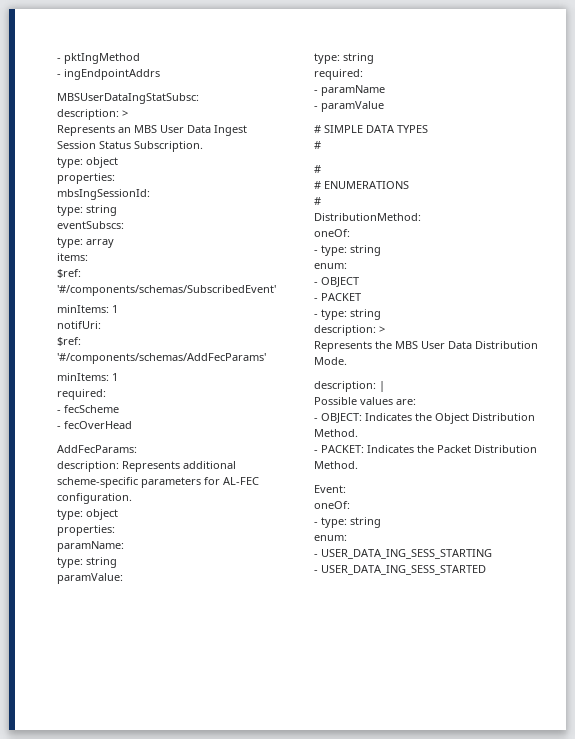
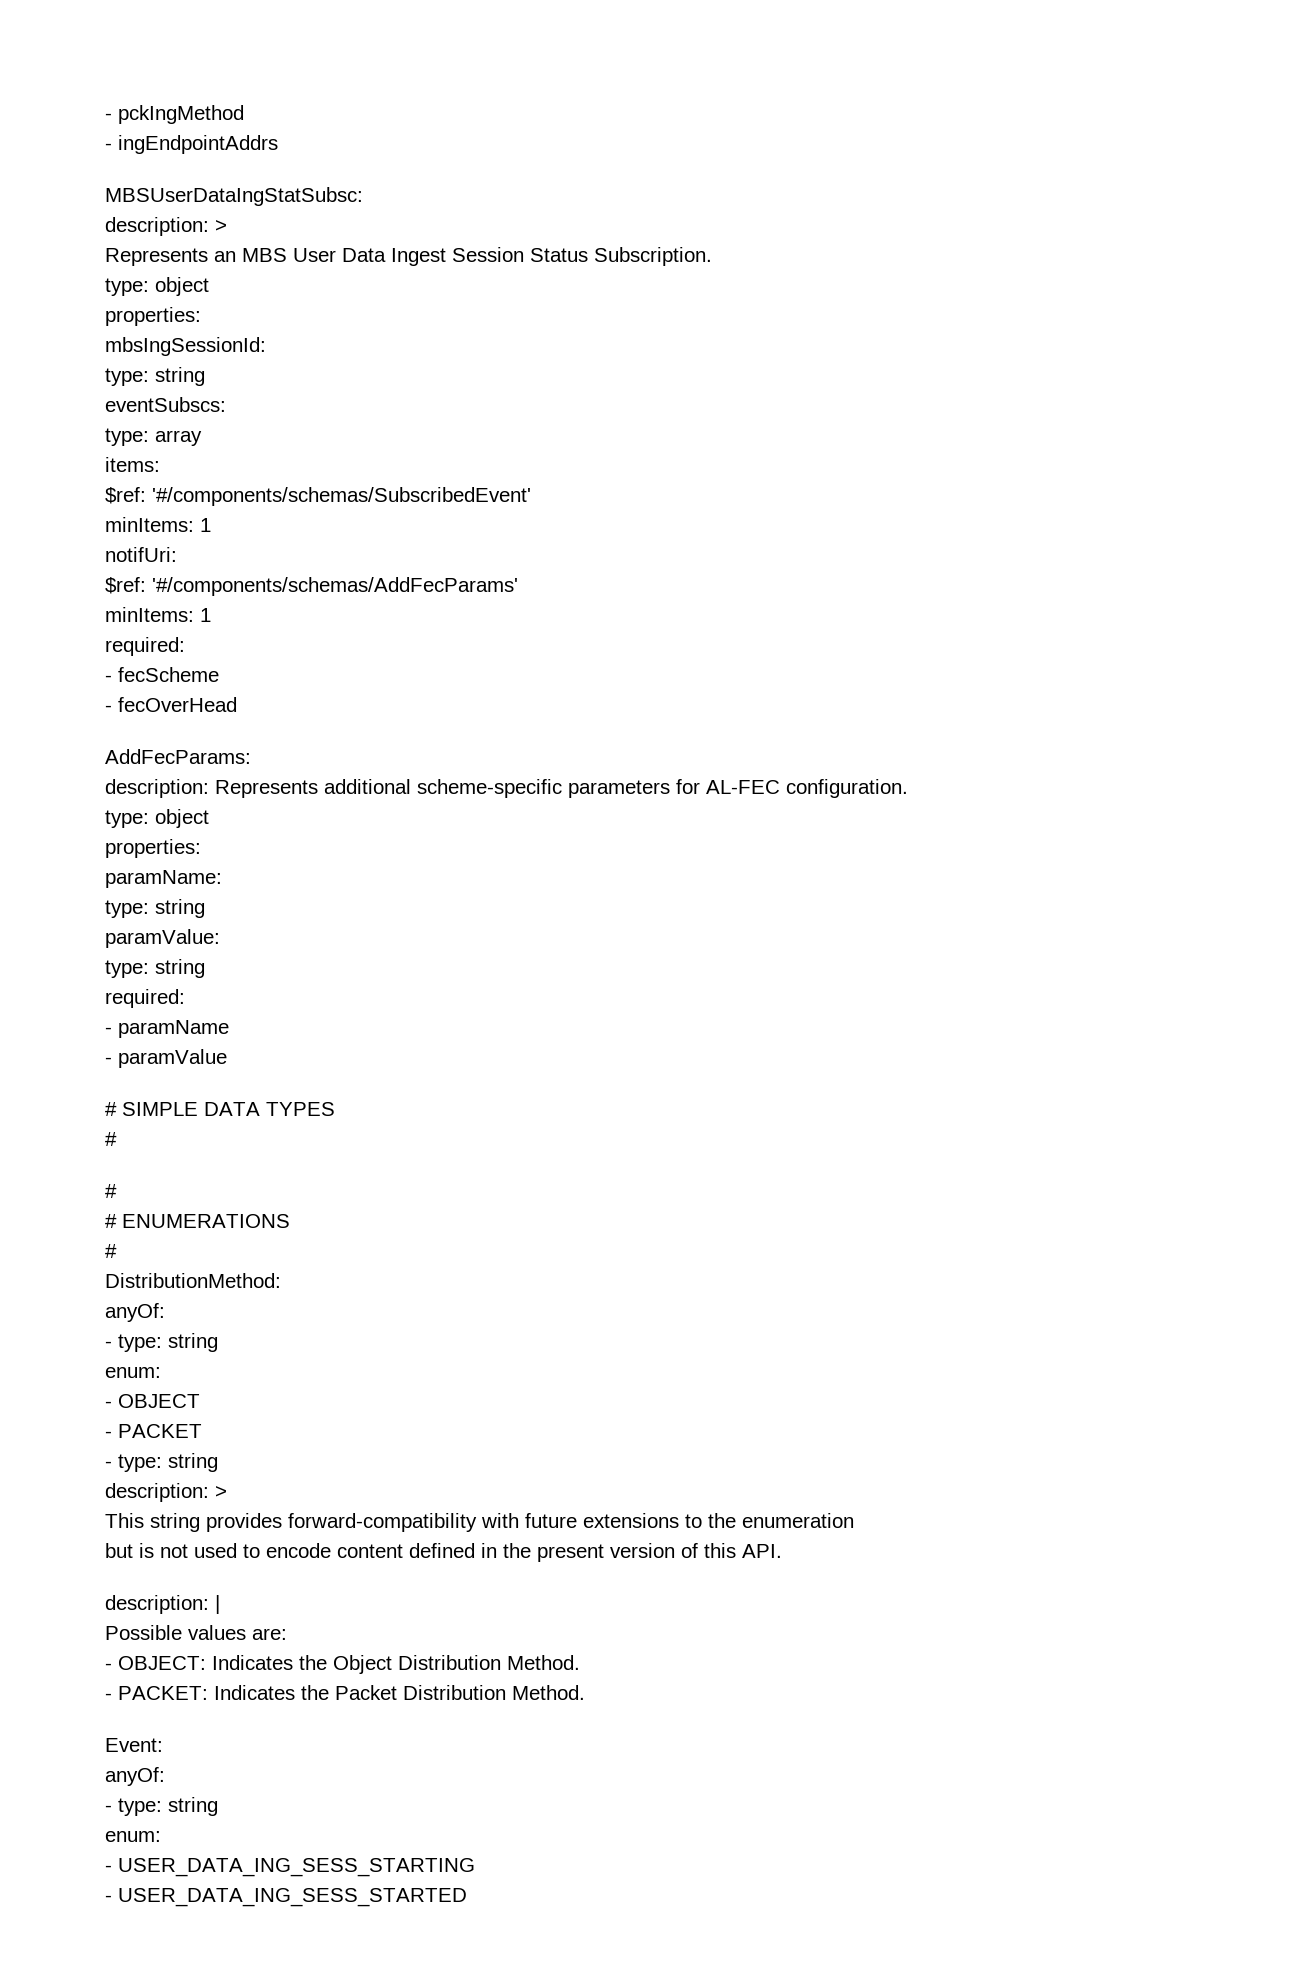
- - pktIngMethod
+ - pckIngMethod
  DistributionMethod:
- oneOf:
+ anyOf:
- Represents the MBS User Data Distribution Mode.
+ This string provides forward-compatibility with future extensions to the enumeration
+ but is not used to encode content defined in the present version of this API.
  Event:
- oneOf:
+ anyOf:

